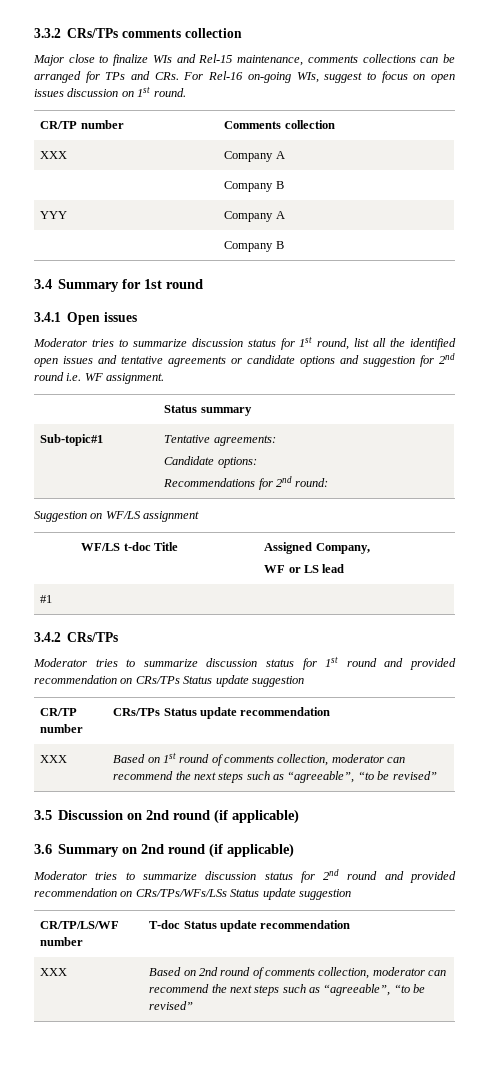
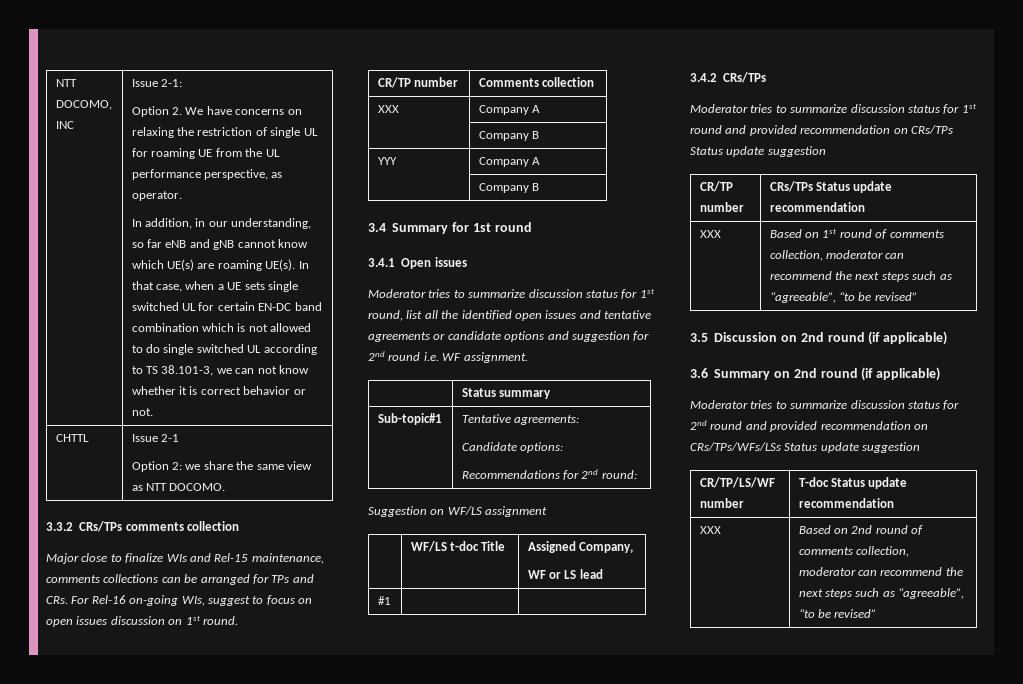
+ NTT DOCOMO, INC | Issue 2-1:
+ Option 2. We have concerns on relaxing the restriction of single UL for roaming UE from the UL performance perspective, as operator.
+ In addition, in our understanding, so far eNB and gNB cannot know which UE(s) are roaming UE(s). In that case, when a UE sets single switched UL for certain EN-DC band combination which is not allowed to do single switched UL according to TS 38.101-3, we can not know whether it is correct behavior or not.
+ CHTTL | Issue 2-1
+ Option 2: we share the same view as NTT DOCOMO.

